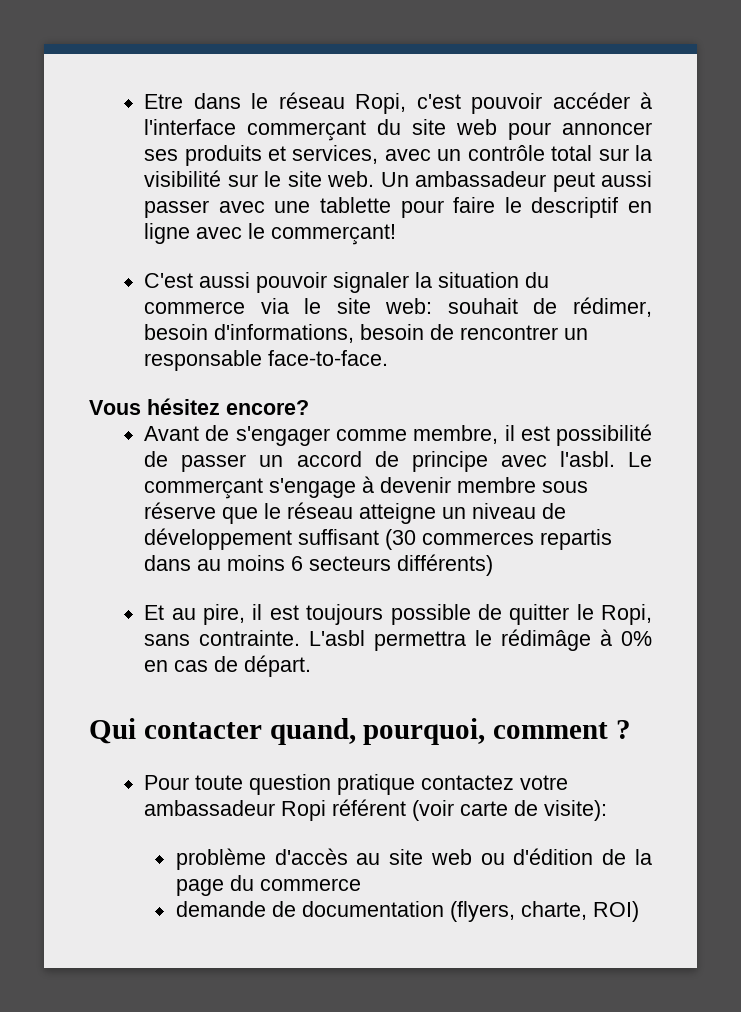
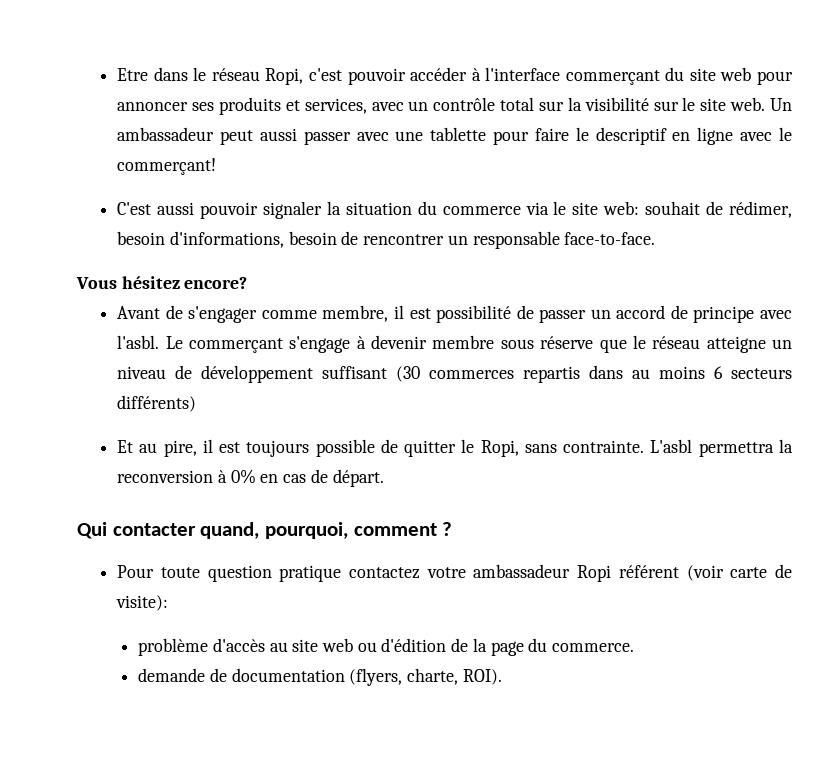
- L'asbl permettra le rédimâge à 0% en cas de départ.
+ L'asbl permettra la reconversion à 0% en cas de départ.
- problème d'accès au site web ou d'édition de la page du commerce
+ problème d'accès au site web ou d'édition de la page du commerce.
- demande de documentation (flyers, charte, ROI)
+ demande de documentation (flyers, charte, ROI).

